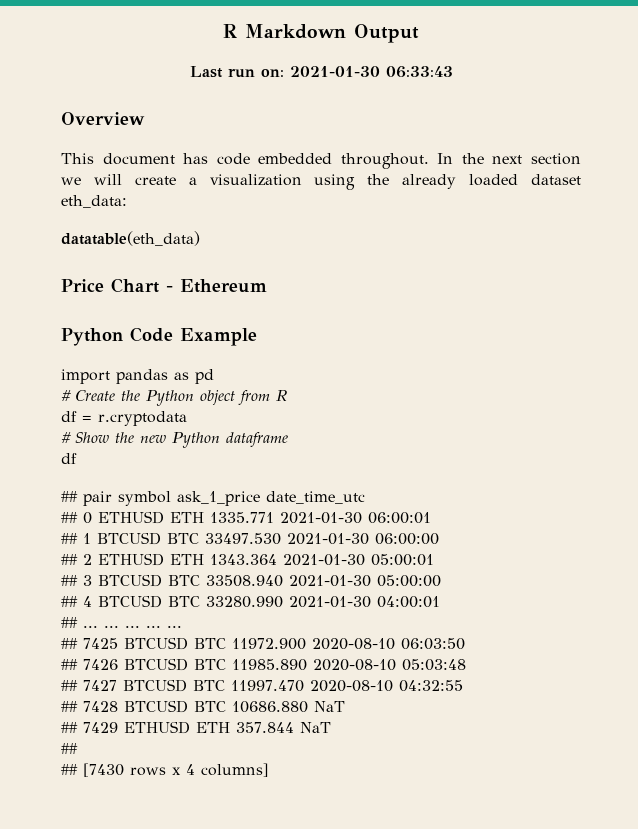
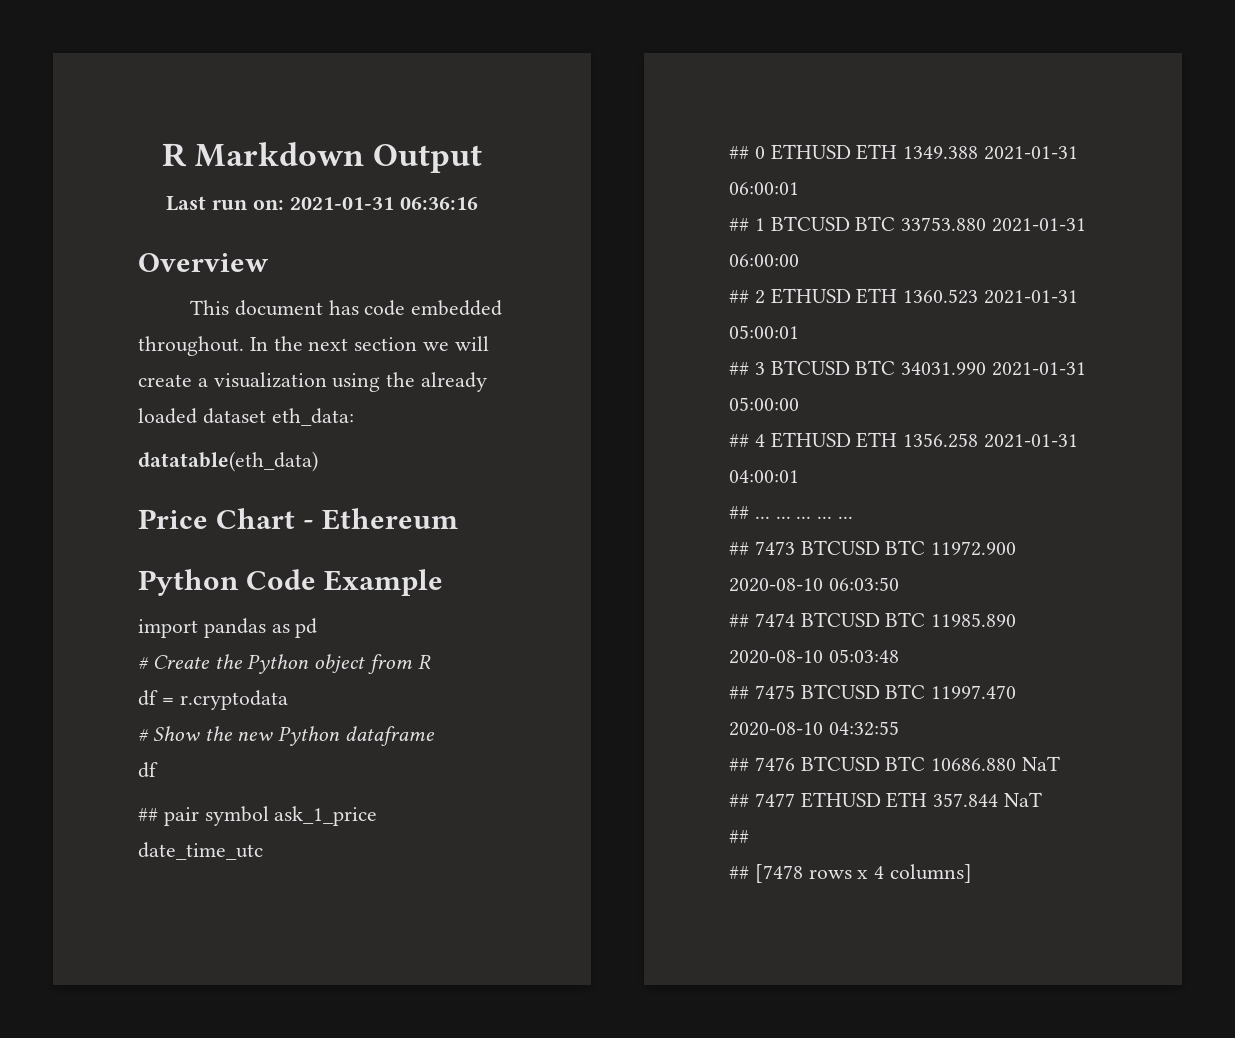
- Last run on: 2021-01-30 06:33:43
+ Last run on: 2021-01-31 06:36:16
- ## 0 ETHUSD ETH 1335.771 2021-01-30 06:00:01
+ ## 0 ETHUSD ETH 1349.388 2021-01-31 06:00:01
- ## 1 BTCUSD BTC 33497.530 2021-01-30 06:00:00
+ ## 1 BTCUSD BTC 33753.880 2021-01-31 06:00:00
- ## 2 ETHUSD ETH 1343.364 2021-01-30 05:00:01
+ ## 2 ETHUSD ETH 1360.523 2021-01-31 05:00:01
- ## 3 BTCUSD BTC 33508.940 2021-01-30 05:00:00
+ ## 3 BTCUSD BTC 34031.990 2021-01-31 05:00:00
- ## 4 BTCUSD BTC 33280.990 2021-01-30 04:00:01
+ ## 4 ETHUSD ETH 1356.258 2021-01-31 04:00:01
- ## 7425 BTCUSD BTC 11972.900 2020-08-10 06:03:50
+ ## 7473 BTCUSD BTC 11972.900 2020-08-10 06:03:50
- ## 7426 BTCUSD BTC 11985.890 2020-08-10 05:03:48
+ ## 7474 BTCUSD BTC 11985.890 2020-08-10 05:03:48
- ## 7427 BTCUSD BTC 11997.470 2020-08-10 04:32:55
+ ## 7475 BTCUSD BTC 11997.470 2020-08-10 04:32:55
- ## 7428 BTCUSD BTC 10686.880 NaT
+ ## 7476 BTCUSD BTC 10686.880 NaT
- ## 7429 ETHUSD ETH 357.844 NaT
+ ## 7477 ETHUSD ETH 357.844 NaT
- ## [7430 rows x 4 columns]
+ ## [7478 rows x 4 columns]

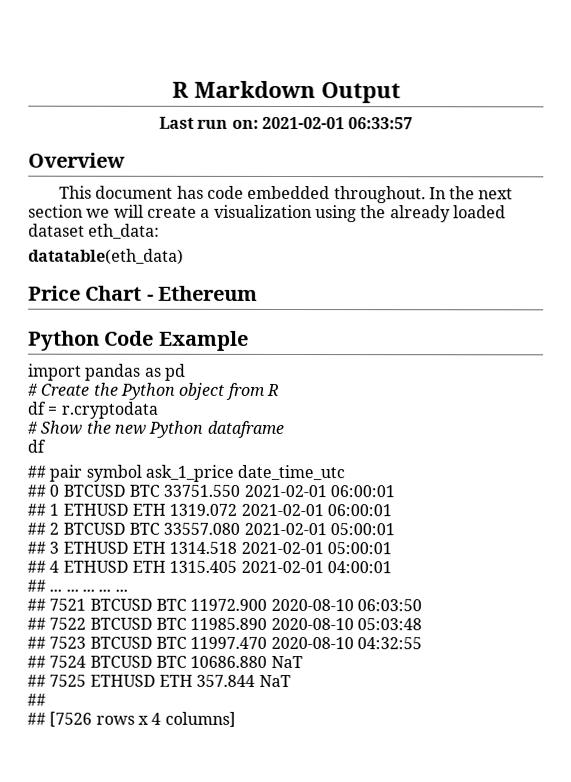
- Last run on: 2021-01-31 06:36:16
+ Last run on: 2021-02-01 06:33:57
- ## 0 ETHUSD ETH 1349.388 2021-01-31 06:00:01
+ ## 0 BTCUSD BTC 33751.550 2021-02-01 06:00:01
- ## 1 BTCUSD BTC 33753.880 2021-01-31 06:00:00
- ## 2 ETHUSD ETH 1360.523 2021-01-31 05:00:01
- ## 3 BTCUSD BTC 34031.990 2021-01-31 05:00:00
+ ## 1 ETHUSD ETH 1319.072 2021-02-01 06:00:01
+ ## 2 BTCUSD BTC 33557.080 2021-02-01 05:00:01
+ ## 3 ETHUSD ETH 1314.518 2021-02-01 05:00:01
- ## 4 ETHUSD ETH 1356.258 2021-01-31 04:00:01
+ ## 4 ETHUSD ETH 1315.405 2021-02-01 04:00:01
- ## 7473 BTCUSD BTC 11972.900 2020-08-10 06:03:50
+ ## 7521 BTCUSD BTC 11972.900 2020-08-10 06:03:50
- ## 7474 BTCUSD BTC 11985.890 2020-08-10 05:03:48
+ ## 7522 BTCUSD BTC 11985.890 2020-08-10 05:03:48
- ## 7475 BTCUSD BTC 11997.470 2020-08-10 04:32:55
+ ## 7523 BTCUSD BTC 11997.470 2020-08-10 04:32:55
- ## 7476 BTCUSD BTC 10686.880 NaT
+ ## 7524 BTCUSD BTC 10686.880 NaT
- ## 7477 ETHUSD ETH 357.844 NaT
+ ## 7525 ETHUSD ETH 357.844 NaT
- ## [7478 rows x 4 columns]
+ ## [7526 rows x 4 columns]

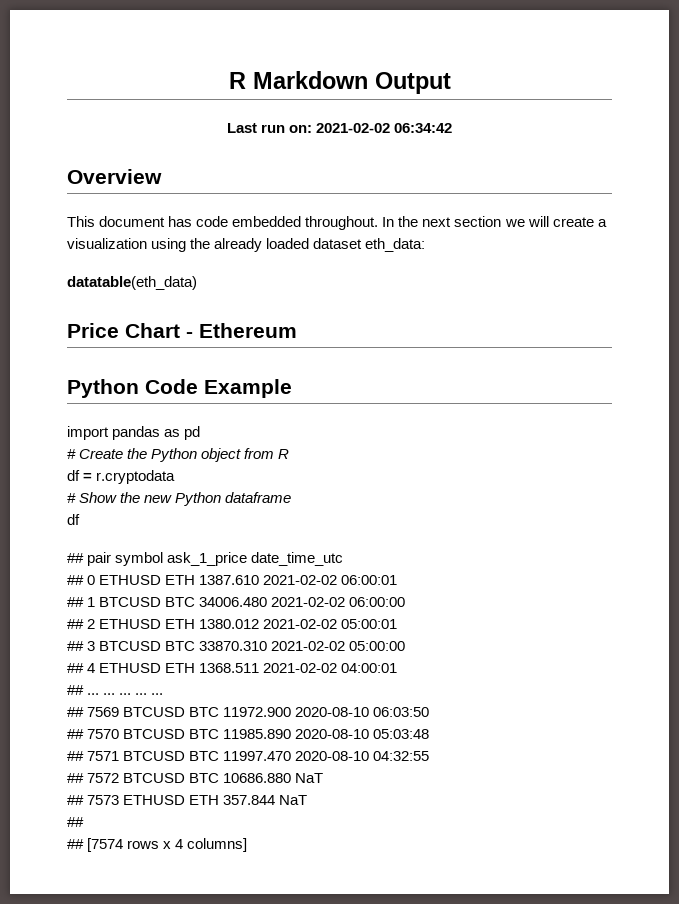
- Last run on: 2021-02-01 06:33:57
+ Last run on: 2021-02-02 06:34:42
- ## 0 BTCUSD BTC 33751.550 2021-02-01 06:00:01
+ ## 0 ETHUSD ETH 1387.610 2021-02-02 06:00:01
- ## 1 ETHUSD ETH 1319.072 2021-02-01 06:00:01
- ## 2 BTCUSD BTC 33557.080 2021-02-01 05:00:01
- ## 3 ETHUSD ETH 1314.518 2021-02-01 05:00:01
+ ## 1 BTCUSD BTC 34006.480 2021-02-02 06:00:00
+ ## 2 ETHUSD ETH 1380.012 2021-02-02 05:00:01
+ ## 3 BTCUSD BTC 33870.310 2021-02-02 05:00:00
- ## 4 ETHUSD ETH 1315.405 2021-02-01 04:00:01
+ ## 4 ETHUSD ETH 1368.511 2021-02-02 04:00:01
- ## 7521 BTCUSD BTC 11972.900 2020-08-10 06:03:50
+ ## 7569 BTCUSD BTC 11972.900 2020-08-10 06:03:50
- ## 7522 BTCUSD BTC 11985.890 2020-08-10 05:03:48
+ ## 7570 BTCUSD BTC 11985.890 2020-08-10 05:03:48
- ## 7523 BTCUSD BTC 11997.470 2020-08-10 04:32:55
+ ## 7571 BTCUSD BTC 11997.470 2020-08-10 04:32:55
- ## 7524 BTCUSD BTC 10686.880 NaT
+ ## 7572 BTCUSD BTC 10686.880 NaT
- ## 7525 ETHUSD ETH 357.844 NaT
+ ## 7573 ETHUSD ETH 357.844 NaT
- ## [7526 rows x 4 columns]
+ ## [7574 rows x 4 columns]

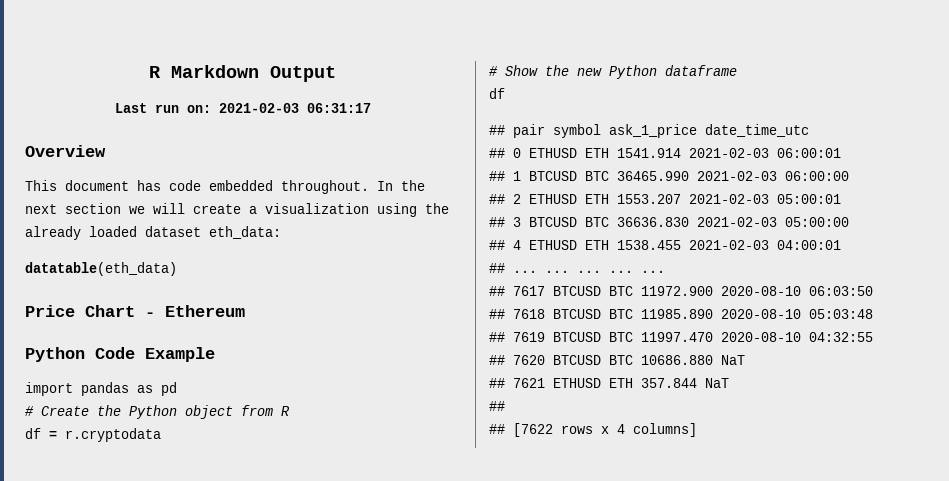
- Last run on: 2021-02-02 06:34:42
+ Last run on: 2021-02-03 06:31:17
- ## 0 ETHUSD ETH 1387.610 2021-02-02 06:00:01
+ ## 0 ETHUSD ETH 1541.914 2021-02-03 06:00:01
- ## 1 BTCUSD BTC 34006.480 2021-02-02 06:00:00
+ ## 1 BTCUSD BTC 36465.990 2021-02-03 06:00:00
- ## 2 ETHUSD ETH 1380.012 2021-02-02 05:00:01
+ ## 2 ETHUSD ETH 1553.207 2021-02-03 05:00:01
- ## 3 BTCUSD BTC 33870.310 2021-02-02 05:00:00
+ ## 3 BTCUSD BTC 36636.830 2021-02-03 05:00:00
- ## 4 ETHUSD ETH 1368.511 2021-02-02 04:00:01
+ ## 4 ETHUSD ETH 1538.455 2021-02-03 04:00:01
- ## 7569 BTCUSD BTC 11972.900 2020-08-10 06:03:50
+ ## 7617 BTCUSD BTC 11972.900 2020-08-10 06:03:50
- ## 7570 BTCUSD BTC 11985.890 2020-08-10 05:03:48
+ ## 7618 BTCUSD BTC 11985.890 2020-08-10 05:03:48
- ## 7571 BTCUSD BTC 11997.470 2020-08-10 04:32:55
+ ## 7619 BTCUSD BTC 11997.470 2020-08-10 04:32:55
- ## 7572 BTCUSD BTC 10686.880 NaT
+ ## 7620 BTCUSD BTC 10686.880 NaT
- ## 7573 ETHUSD ETH 357.844 NaT
+ ## 7621 ETHUSD ETH 357.844 NaT
- ## [7574 rows x 4 columns]
+ ## [7622 rows x 4 columns]

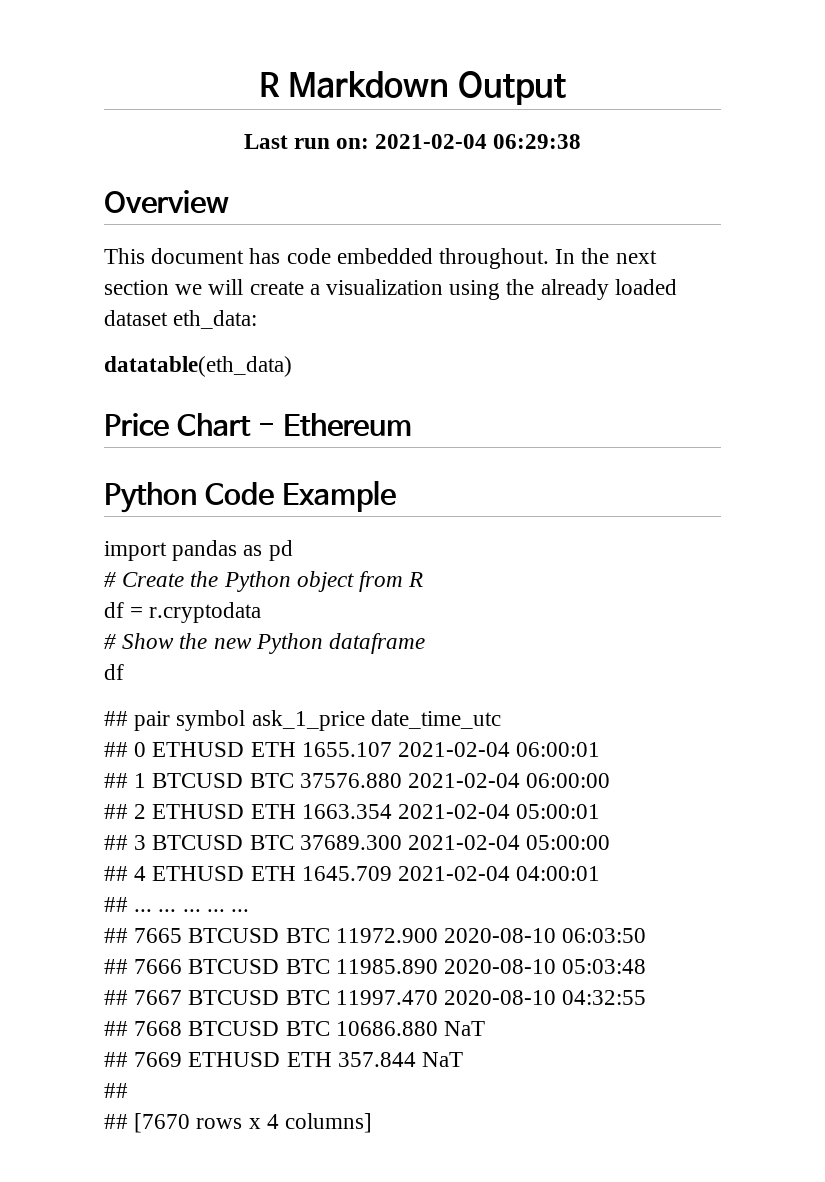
- Last run on: 2021-02-03 06:31:17
+ Last run on: 2021-02-04 06:29:38
- ## 0 ETHUSD ETH 1541.914 2021-02-03 06:00:01
+ ## 0 ETHUSD ETH 1655.107 2021-02-04 06:00:01
- ## 1 BTCUSD BTC 36465.990 2021-02-03 06:00:00
+ ## 1 BTCUSD BTC 37576.880 2021-02-04 06:00:00
- ## 2 ETHUSD ETH 1553.207 2021-02-03 05:00:01
+ ## 2 ETHUSD ETH 1663.354 2021-02-04 05:00:01
- ## 3 BTCUSD BTC 36636.830 2021-02-03 05:00:00
+ ## 3 BTCUSD BTC 37689.300 2021-02-04 05:00:00
- ## 4 ETHUSD ETH 1538.455 2021-02-03 04:00:01
+ ## 4 ETHUSD ETH 1645.709 2021-02-04 04:00:01
- ## 7617 BTCUSD BTC 11972.900 2020-08-10 06:03:50
+ ## 7665 BTCUSD BTC 11972.900 2020-08-10 06:03:50
- ## 7618 BTCUSD BTC 11985.890 2020-08-10 05:03:48
+ ## 7666 BTCUSD BTC 11985.890 2020-08-10 05:03:48
- ## 7619 BTCUSD BTC 11997.470 2020-08-10 04:32:55
+ ## 7667 BTCUSD BTC 11997.470 2020-08-10 04:32:55
- ## 7620 BTCUSD BTC 10686.880 NaT
+ ## 7668 BTCUSD BTC 10686.880 NaT
- ## 7621 ETHUSD ETH 357.844 NaT
+ ## 7669 ETHUSD ETH 357.844 NaT
- ## [7622 rows x 4 columns]
+ ## [7670 rows x 4 columns]

